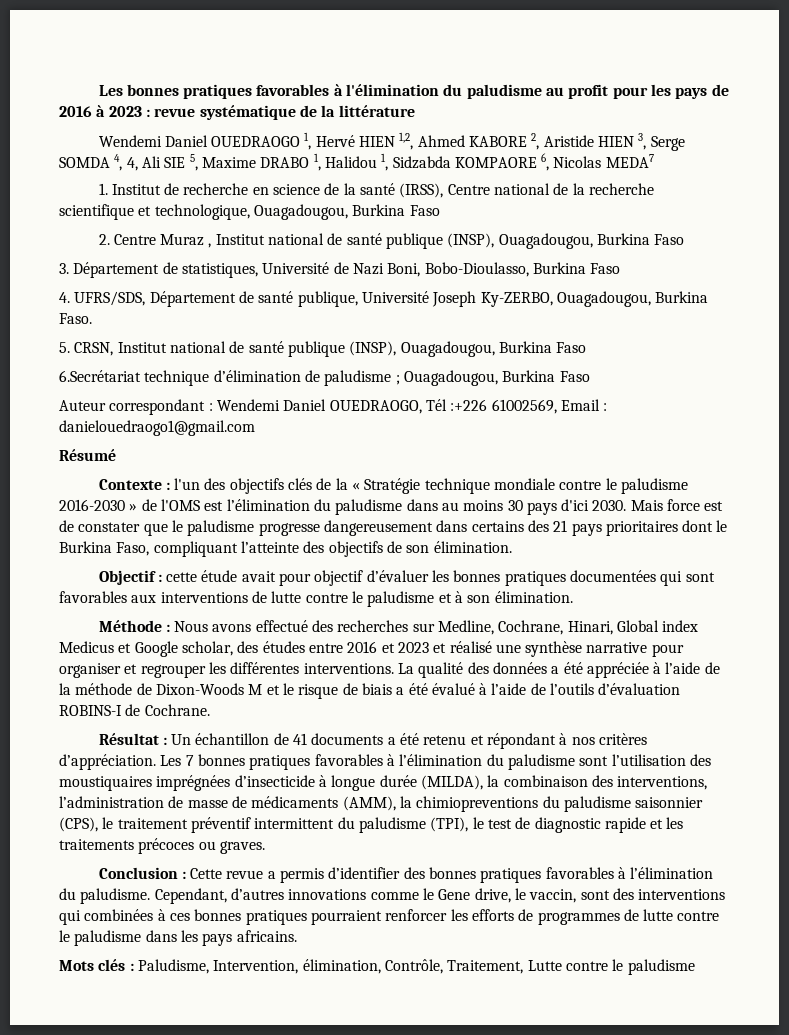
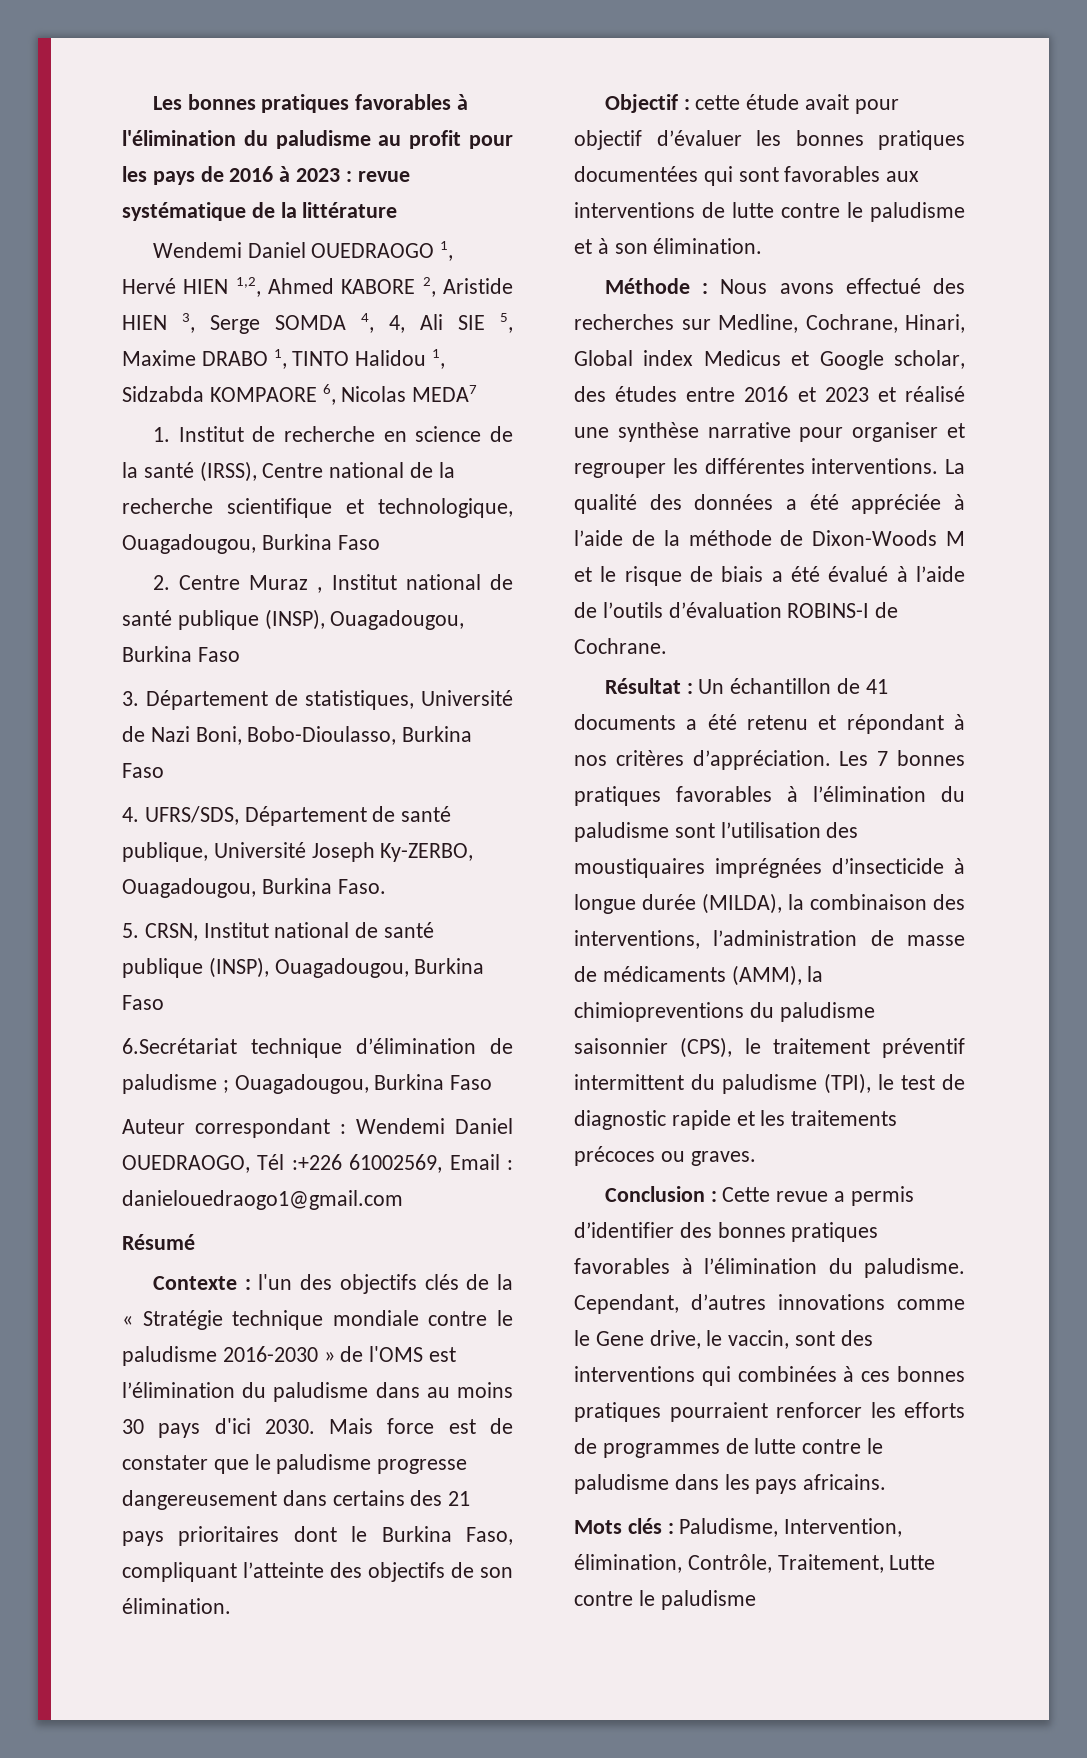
- Wendemi Daniel OUEDRAOGO 1, Hervé HIEN 1,2, Ahmed KABORE 2, Aristide HIEN 3, Serge SOMDA 4, 4, Ali SIE 5, Maxime DRABO 1, Halidou 1, Sidzabda KOMPAORE 6, Nicolas MEDA7
+ Wendemi Daniel OUEDRAOGO 1, Hervé HIEN 1,2, Ahmed KABORE 2, Aristide HIEN 3, Serge SOMDA 4, 4, Ali SIE 5, Maxime DRABO 1, TINTO Halidou 1, Sidzabda KOMPAORE 6, Nicolas MEDA7

